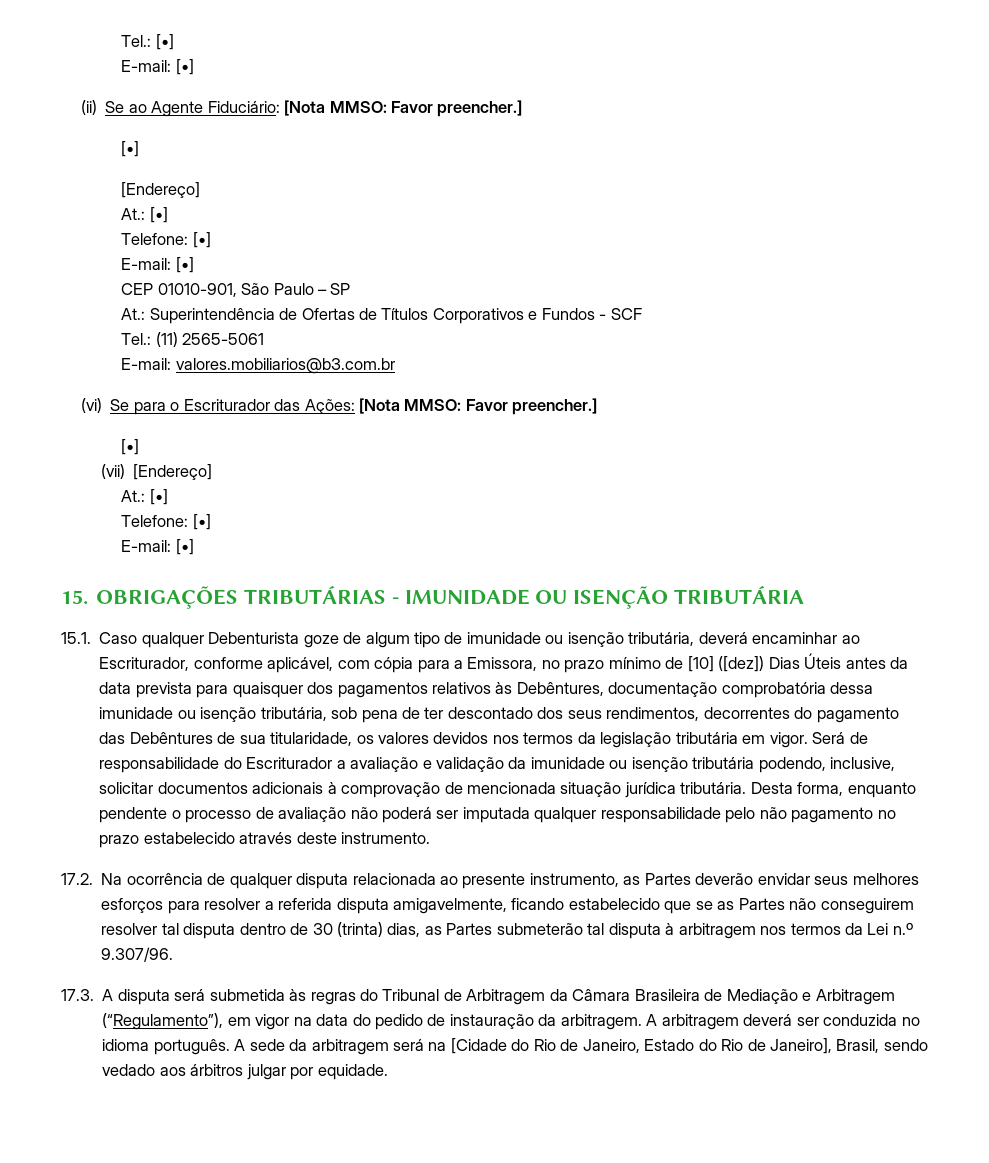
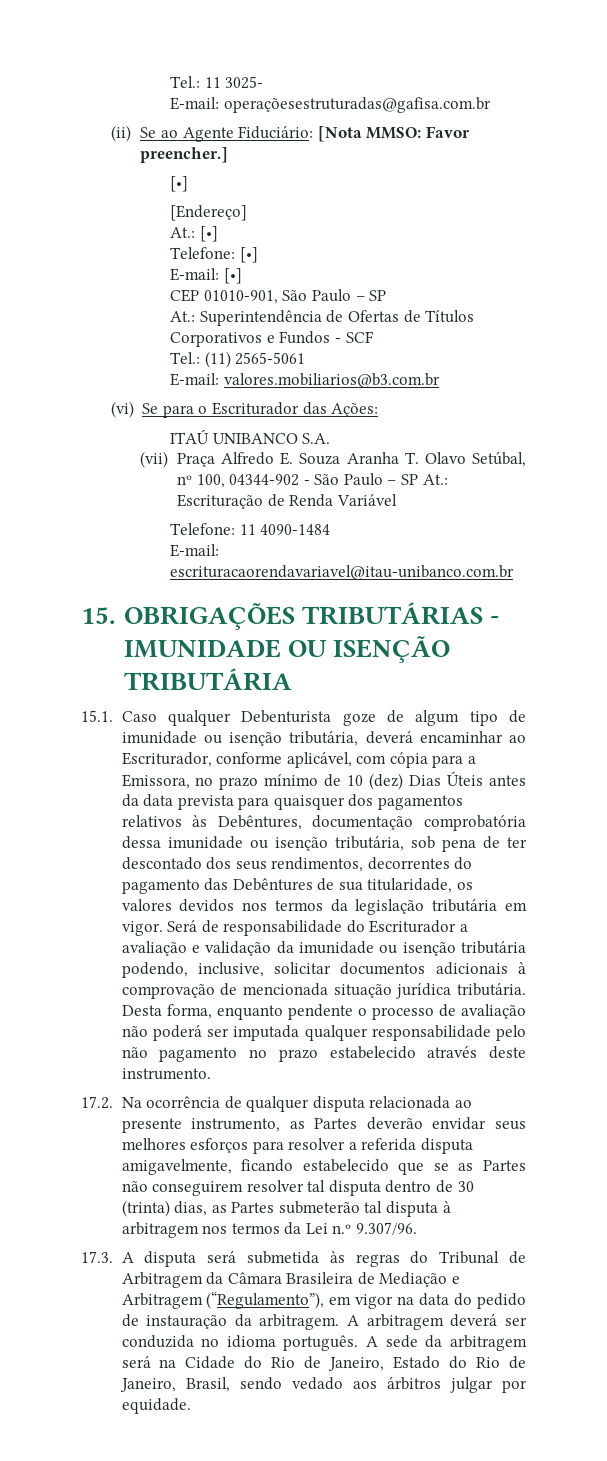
- Tel.: [•]
- E-mail: [•]
+ Tel.: 11 3025-
+ E-mail: operaçõesestruturadas@gafisa.com.br
- (vi) Se para o Escriturador das Ações: [Nota MMSO: Favor preencher.]
- [•]
- (vii) [Endereço]
- At.: [•]
- Telefone: [•]
- E-mail: [•]
+ (vi) Se para o Escriturador das Ações:
+ ITAÚ UNIBANCO S.A.
+ (vii) Praça Alfredo E. Souza Aranha T. Olavo Setúbal, nº 100, 04344-902 - São Paulo – SP At.: Escrituração de Renda Variável
+ Telefone: 11 4090-1484
+ E-mail: escrituracaorendavariavel@itau-unibanco.com.br
- 15.1. Caso qualquer Debenturista goze de algum tipo de imunidade ou isenção tributária, deverá encaminhar ao Escriturador, conforme aplicável, com cópia para a Emissora, no prazo mínimo de [10] ([dez]) Dias Úteis antes da data prevista para quaisquer dos pagamentos relativos às Debêntures, documentação comprobatória dessa imunidade ou isenção tributária, sob pena de ter descontado dos seus rendimentos, decorrentes do pagamento das Debêntures de sua titularidade, os valores devidos nos termos da legislação tributária em vigor.
+ 15.1. Caso qualquer Debenturista goze de algum tipo de imunidade ou isenção tributária, deverá encaminhar ao Escriturador, conforme aplicável, com cópia para a Emissora, no prazo mínimo de 10 (dez) Dias Úteis antes da data prevista para quaisquer dos pagamentos relativos às Debêntures, documentação comprobatória dessa imunidade ou isenção tributária, sob pena de ter descontado dos seus rendimentos, decorrentes do pagamento das Debêntures de sua titularidade, os valores devidos nos termos da legislação tributária em vigor.
- A sede da arbitragem será na [Cidade do Rio de Janeiro, Estado do Rio de Janeiro], Brasil, sendo vedado aos árbitros julgar por equidade.
+ A sede da arbitragem será na Cidade do Rio de Janeiro, Estado do Rio de Janeiro, Brasil, sendo vedado aos árbitros julgar por equidade.

